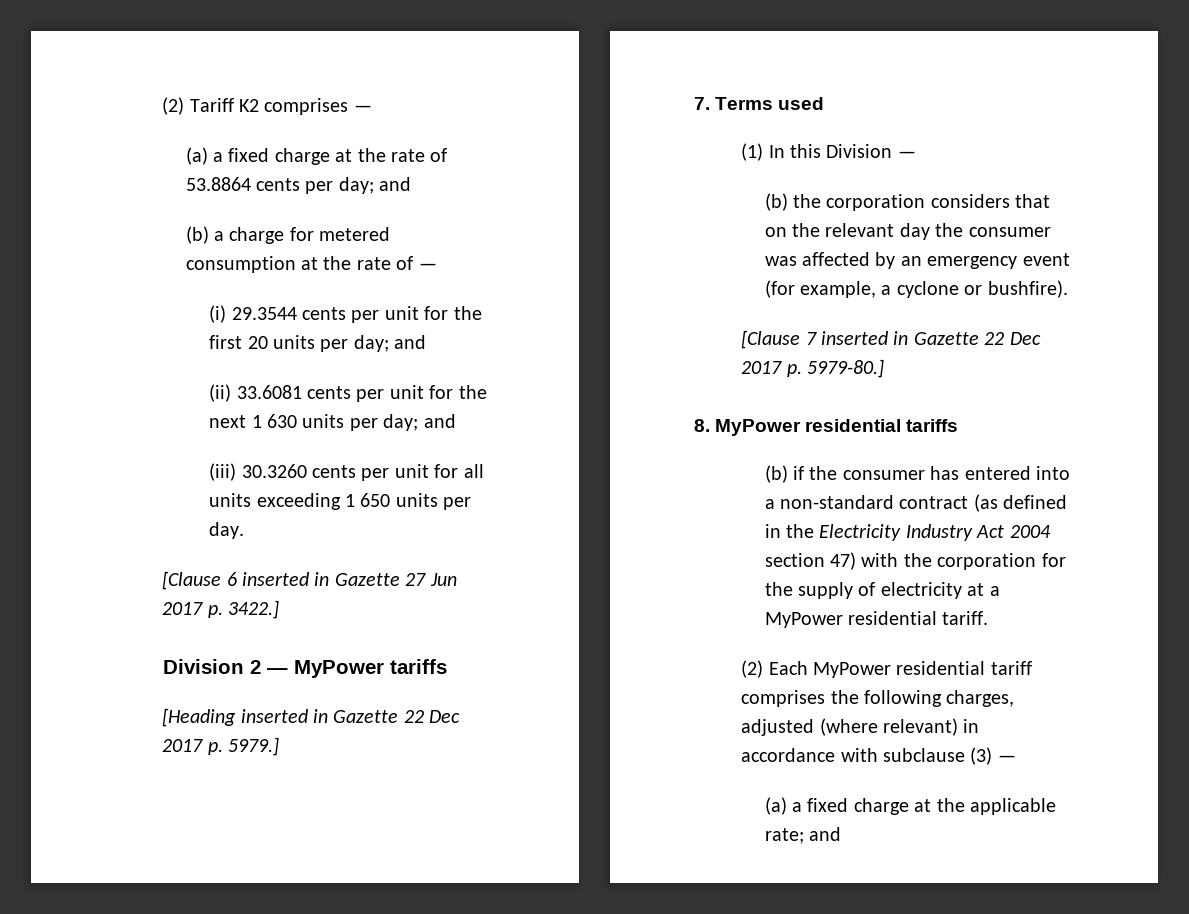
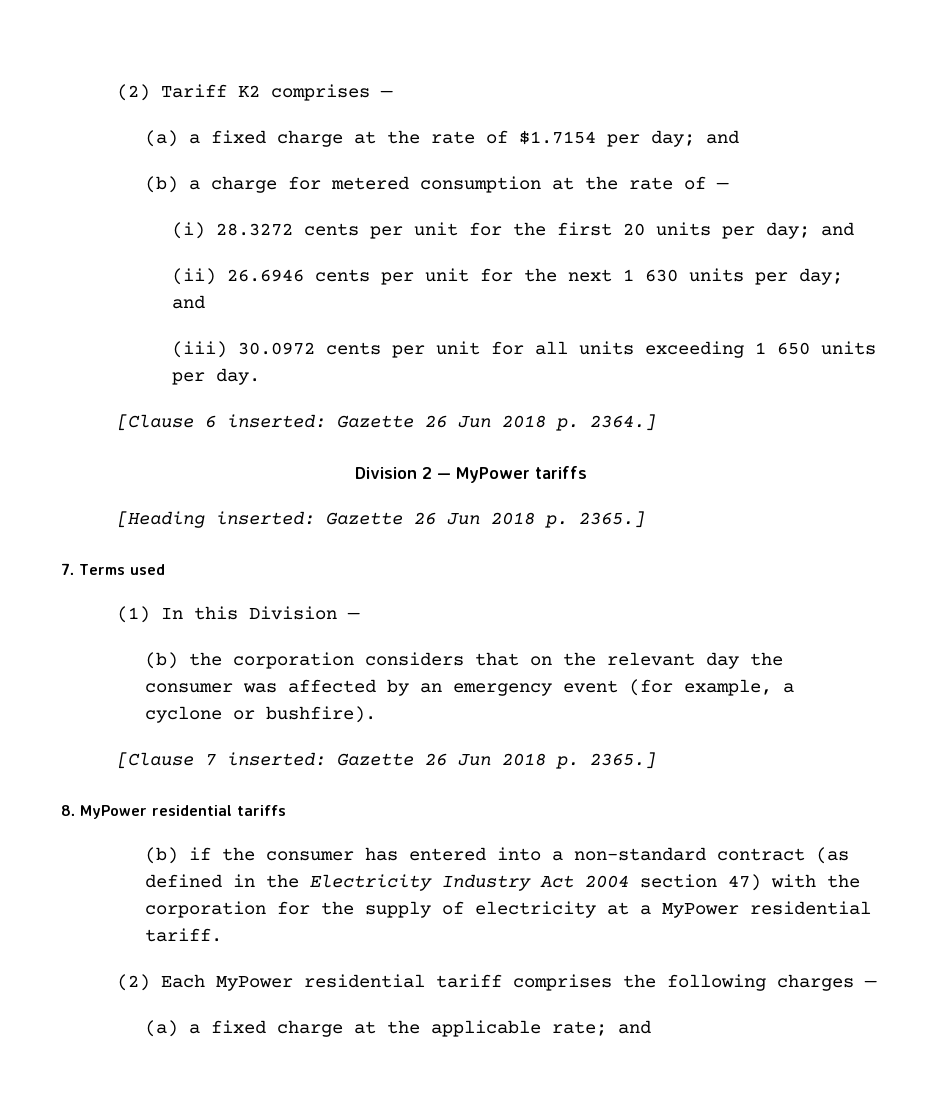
- (a) a fixed charge at the rate of 53.8864 cents per day; and
+ (a) a fixed charge at the rate of $1.7154 per day; and
- (i) 29.3544 cents per unit for the first 20 units per day; and
+ (i) 28.3272 cents per unit for the first 20 units per day; and
- (ii) 33.6081 cents per unit for the next 1 630 units per day; and
+ (ii) 26.6946 cents per unit for the next 1 630 units per day; and
- (iii) 30.3260 cents per unit for all units exceeding 1 650 units per day.
+ (iii) 30.0972 cents per unit for all units exceeding 1 650 units per day.
- [Clause 6 inserted in Gazette 27 Jun 2017 p. 3422.]
+ [Clause 6 inserted: Gazette 26 Jun 2018 p. 2364.]
- [Heading inserted in Gazette 22 Dec 2017 p. 5979.]
+ [Heading inserted: Gazette 26 Jun 2018 p. 2365.]
- [Clause 7 inserted in Gazette 22 Dec 2017 p. 5979-80.]
+ [Clause 7 inserted: Gazette 26 Jun 2018 p. 2365.]
- (2) Each MyPower residential tariff comprises the following charges, adjusted (where relevant) in accordance with subclause (3) —
+ (2) Each MyPower residential tariff comprises the following charges —

